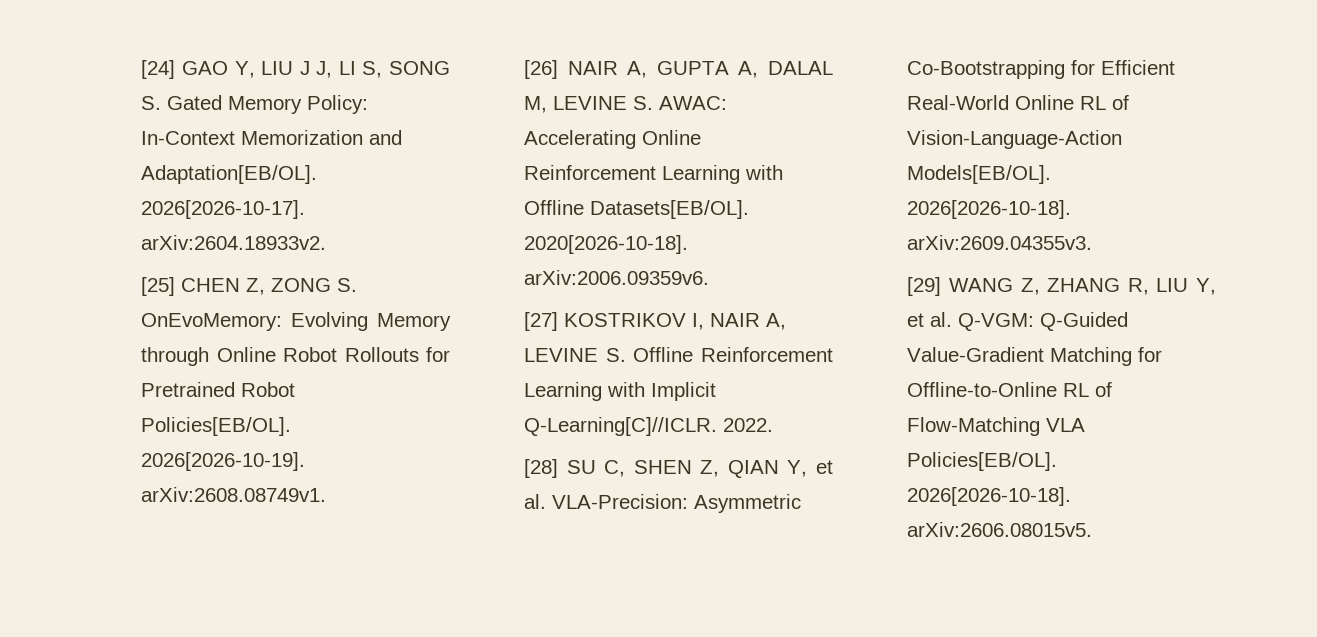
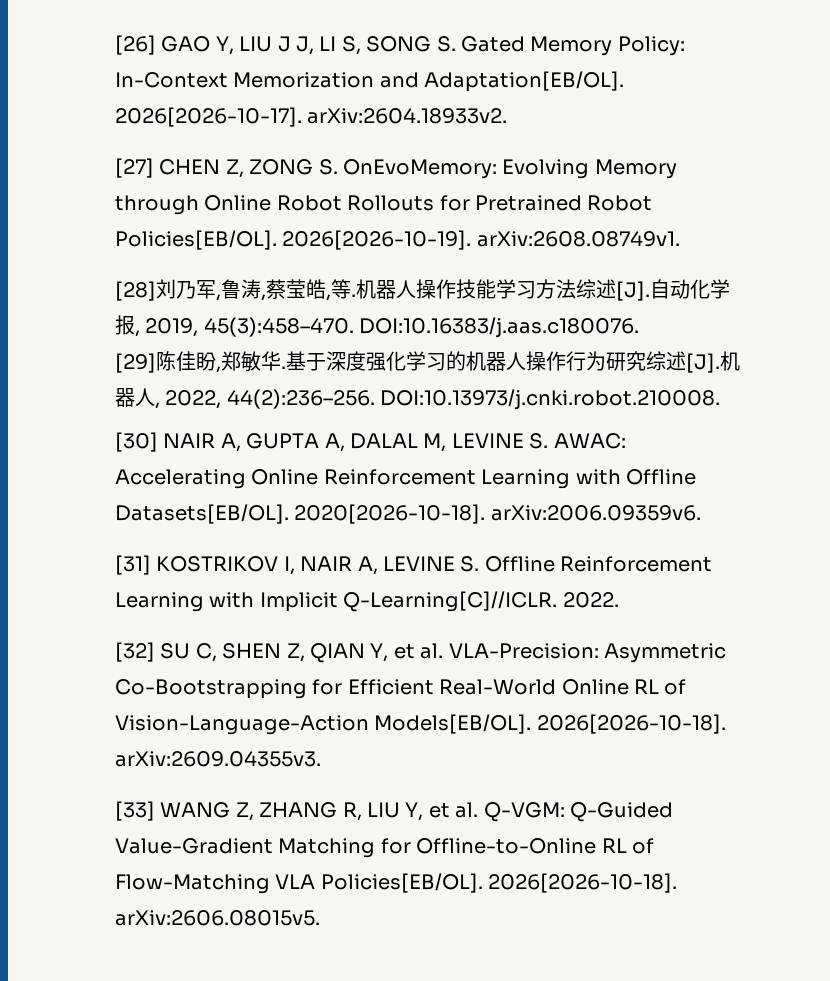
- [24] GAO Y, LIU J J, LI S, SONG S. Gated Memory Policy: In-Context Memorization and Adaptation[EB/OL].
+ [26] GAO Y, LIU J J, LI S, SONG S. Gated Memory Policy: In-Context Memorization and Adaptation[EB/OL].
- [25] CHEN Z, ZONG S. OnEvoMemory: Evolving Memory through Online Robot Rollouts for Pretrained Robot Policies[EB/OL].
+ [27] CHEN Z, ZONG S. OnEvoMemory: Evolving Memory through Online Robot Rollouts for Pretrained Robot Policies[EB/OL].
- [26] NAIR A, GUPTA A, DALAL M, LEVINE S. AWAC: Accelerating Online Reinforcement Learning with Offline Datasets[EB/OL].
+ [28]刘乃军,鲁涛,蔡莹皓,等.机器人操作技能学习方法综述[J].自动化学报, 2019, 45(3):458–470. DOI:10.16383/j.aas.c180076.
+ [29]陈佳盼,郑敏华.基于深度强化学习的机器人操作行为研究综述[J].机器人, 2022, 44(2):236–256. DOI:10.13973/j.cnki.robot.210008.
+ [30] NAIR A, GUPTA A, DALAL M, LEVINE S. AWAC: Accelerating Online Reinforcement Learning with Offline Datasets[EB/OL].
- [27] KOSTRIKOV I, NAIR A, LEVINE S. Offline Reinforcement Learning with Implicit Q-Learning[C]//ICLR.
+ [31] KOSTRIKOV I, NAIR A, LEVINE S. Offline Reinforcement Learning with Implicit Q-Learning[C]//ICLR.
- [28] SU C, SHEN Z, QIAN Y, et al. VLA-Precision: Asymmetric Co-Bootstrapping for Efficient Real-World Online RL of Vision-Language-Action Models[EB/OL].
+ [32] SU C, SHEN Z, QIAN Y, et al. VLA-Precision: Asymmetric Co-Bootstrapping for Efficient Real-World Online RL of Vision-Language-Action Models[EB/OL].
- [29] WANG Z, ZHANG R, LIU Y, et al. Q-VGM: Q-Guided Value-Gradient Matching for Offline-to-Online RL of Flow-Matching VLA Policies[EB/OL].
+ [33] WANG Z, ZHANG R, LIU Y, et al. Q-VGM: Q-Guided Value-Gradient Matching for Offline-to-Online RL of Flow-Matching VLA Policies[EB/OL].

